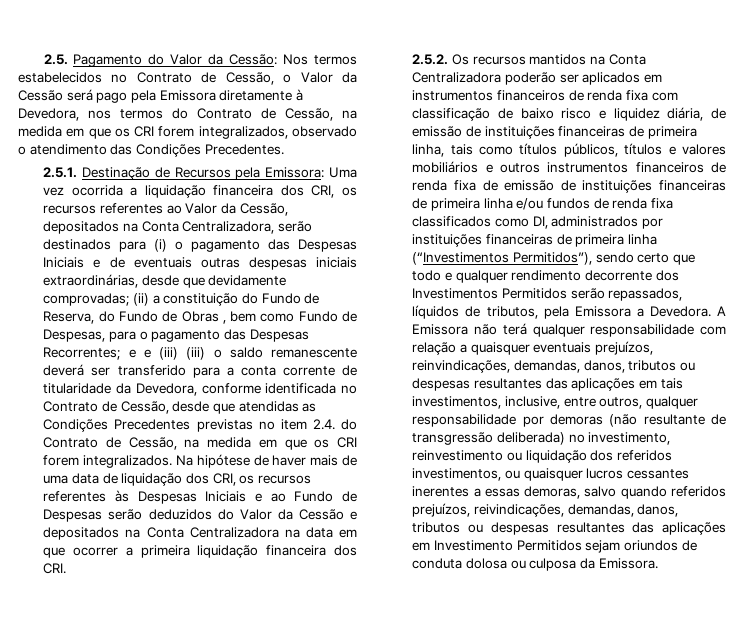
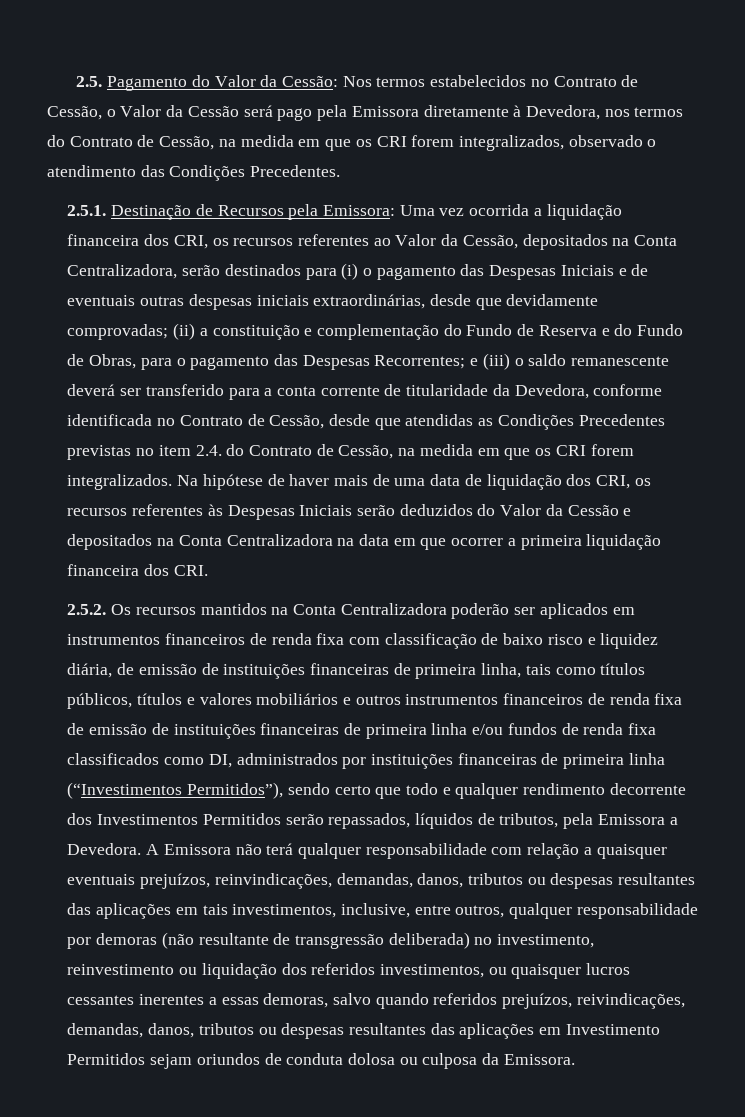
- (ii) a constituição do Fundo de Reserva, do Fundo de Obras , bem como Fundo de Despesas, para o pagamento das Despesas Recorrentes;
+ (ii) a constituição e complementação do Fundo de Reserva e do Fundo de Obras, para o pagamento das Despesas Recorrentes;
- e e (iii) (iii) o saldo remanescente deverá ser transferido para a conta corrente de titularidade da Devedora, conforme identificada no Contrato de Cessão, desde que atendidas as Condições Precedentes previstas no item 2.4. do Contrato de Cessão, na medida em que os CRI forem integralizados.
+ e (iii) o saldo remanescente deverá ser transferido para a conta corrente de titularidade da Devedora, conforme identificada no Contrato de Cessão, desde que atendidas as Condições Precedentes previstas no item 2.4. do Contrato de Cessão, na medida em que os CRI forem integralizados.
- Na hipótese de haver mais de uma data de liquidação dos CRI, os recursos referentes às Despesas Iniciais e ao Fundo de Despesas serão deduzidos do Valor da Cessão e depositados na Conta Centralizadora na data em que ocorrer a primeira liquidação financeira dos CRI.
+ Na hipótese de haver mais de uma data de liquidação dos CRI, os recursos referentes às Despesas Iniciais serão deduzidos do Valor da Cessão e depositados na Conta Centralizadora na data em que ocorrer a primeira liquidação financeira dos CRI.

